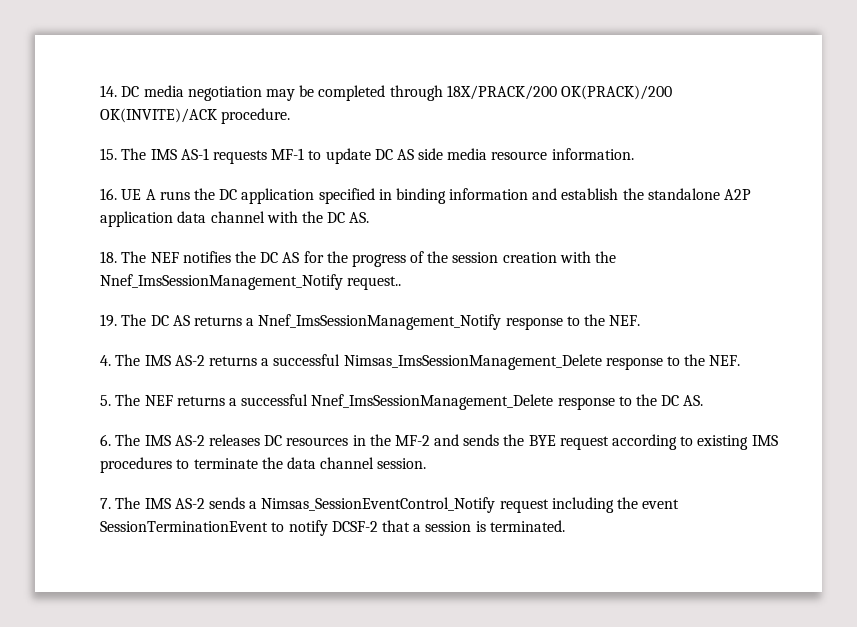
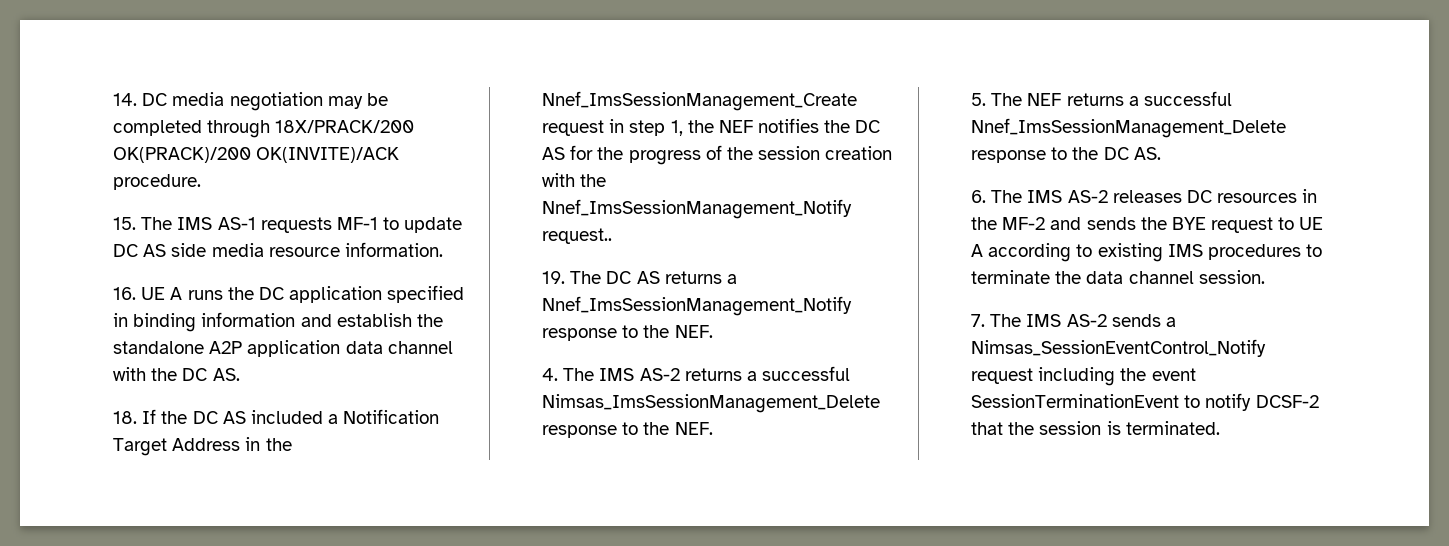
- 18. The NEF notifies the DC AS for the progress of the session creation with the Nnef_ImsSessionManagement_Notify request..
+ 18. If the DC AS included a Notification Target Address in the Nnef_ImsSessionManagement_Create request in step 1, the NEF notifies the DC AS for the progress of the session creation with the Nnef_ImsSessionManagement_Notify request..
- 6. The IMS AS-2 releases DC resources in the MF-2 and sends the BYE request according to existing IMS procedures to terminate the data channel session.
+ 6. The IMS AS-2 releases DC resources in the MF-2 and sends the BYE request to UE A according to existing IMS procedures to terminate the data channel session.
- 7. The IMS AS-2 sends a Nimsas_SessionEventControl_Notify request including the event SessionTerminationEvent to notify DCSF-2 that a session is terminated.
+ 7. The IMS AS-2 sends a Nimsas_SessionEventControl_Notify request including the event SessionTerminationEvent to notify DCSF-2 that the session is terminated.

